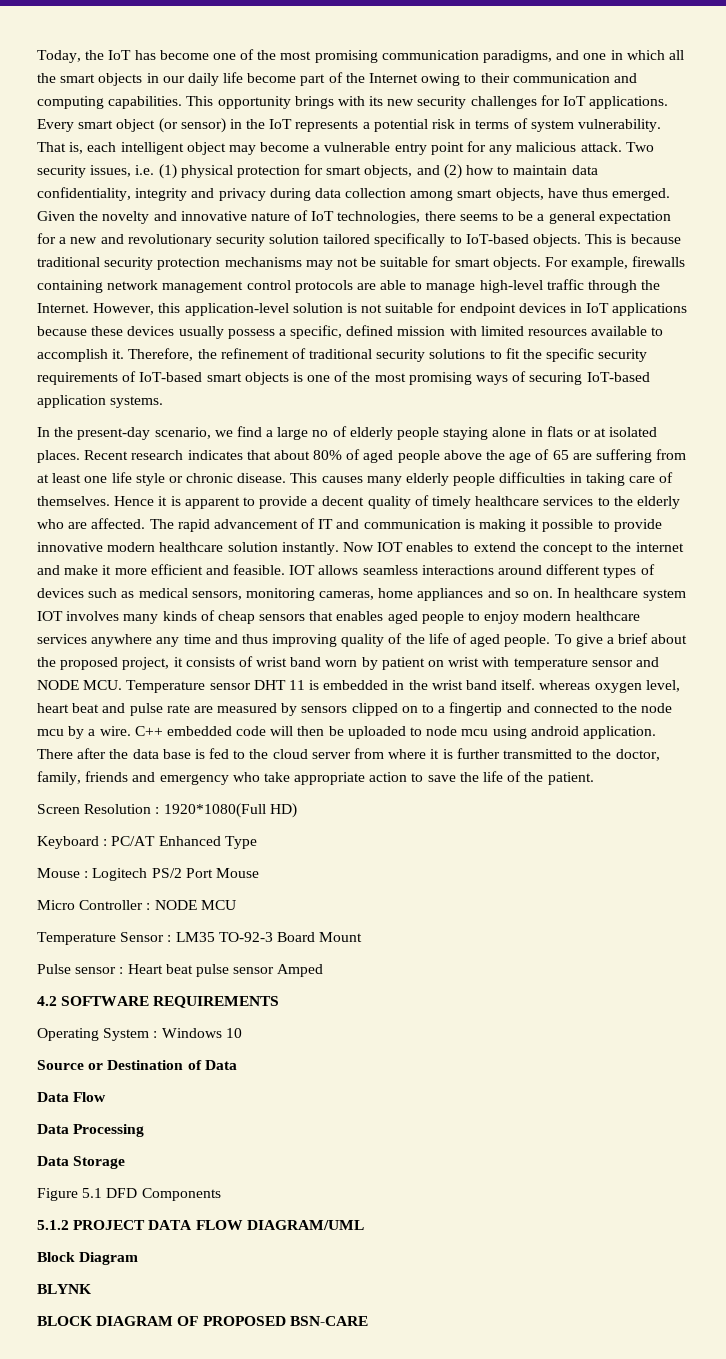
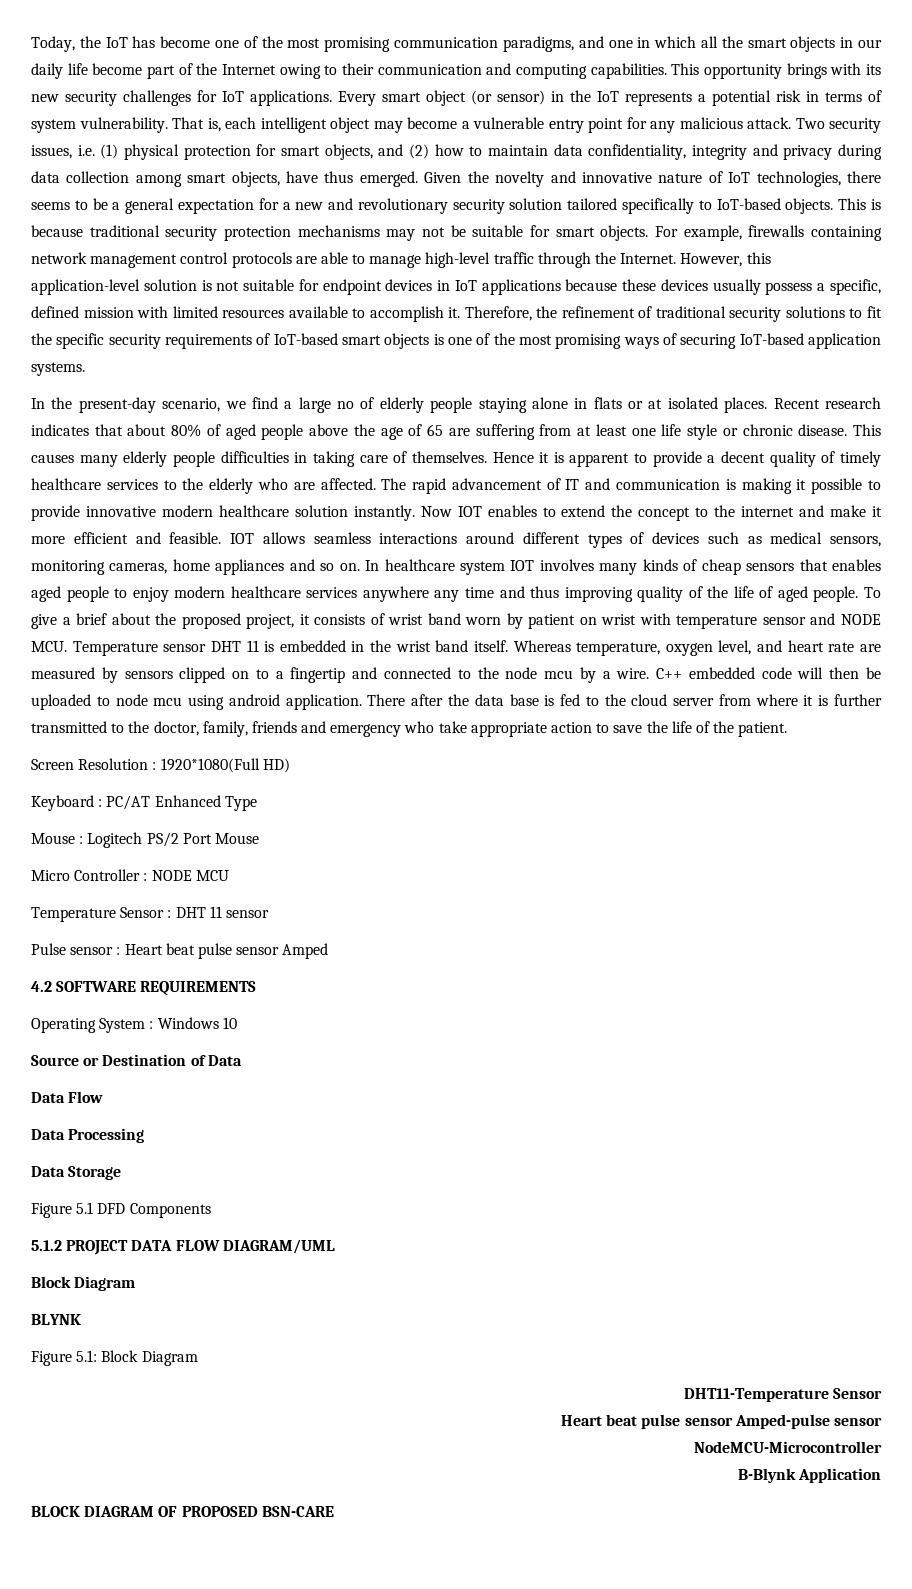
- To give a brief about the proposed project, it consists of wrist band worn by patient on wrist with temperature sensor and NODE MCU. Temperature sensor DHT 11 is embedded in the wrist band itself. whereas oxygen level, heart beat and pulse rate are measured by sensors clipped on to a fingertip and connected to the node mcu by a wire.
+ To give a brief about the proposed project, it consists of wrist band worn by patient on wrist with temperature sensor and NODE MCU. Temperature sensor DHT 11 is embedded in the wrist band itself. Whereas temperature, oxygen level, and heart rate are measured by sensors clipped on to a fingertip and connected to the node mcu by a wire.
- Temperature Sensor : LM35 TO-92-3 Board Mount
+ Temperature Sensor : DHT 11 sensor
+ Figure 5.1: Block Diagram
+ DHT11-Temperature Sensor
+ Heart beat pulse sensor Amped-pulse sensor
+ NodeMCU-Microcontroller
+ B-Blynk Application

